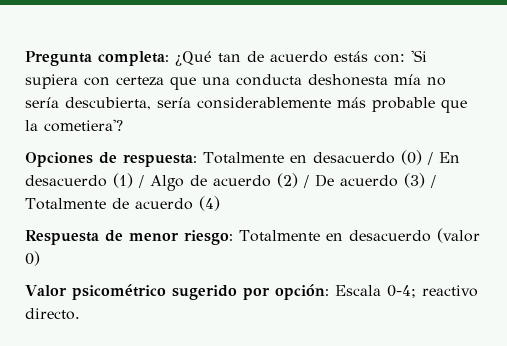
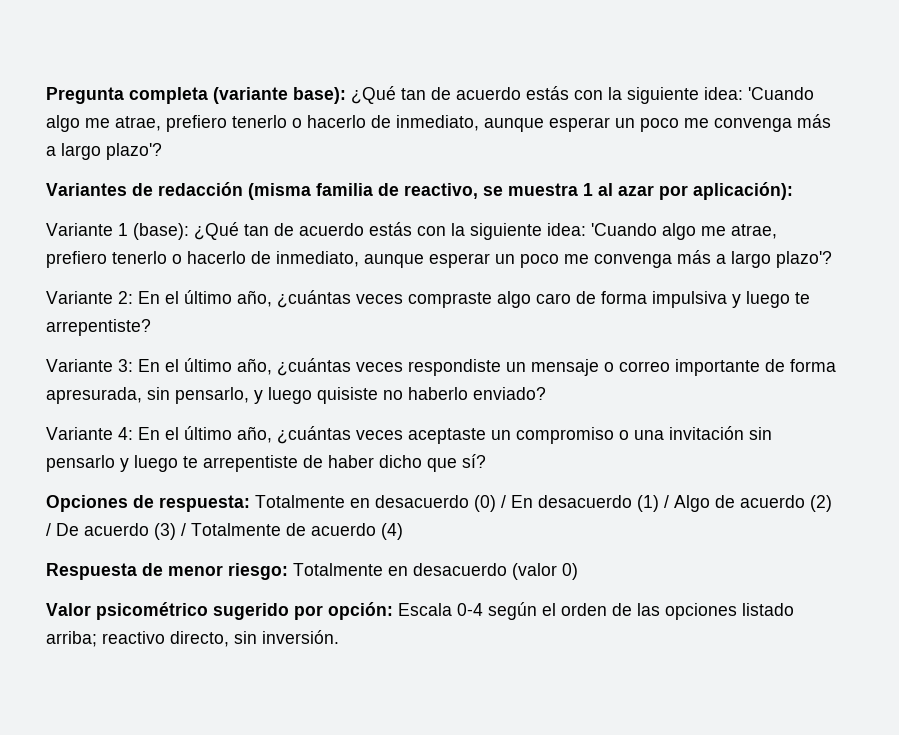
- Pregunta completa: ¿Qué tan de acuerdo estás con: 'Si supiera con certeza que una conducta deshonesta mía no sería descubierta, sería considerablemente más probable que la cometiera'?
+ Pregunta completa (variante base): ¿Qué tan de acuerdo estás con la siguiente idea: 'Cuando algo me atrae, prefiero tenerlo o hacerlo de inmediato, aunque esperar un poco me convenga más a largo plazo'?
+ Variantes de redacción (misma familia de reactivo, se muestra 1 al azar por aplicación):
+ Variante 1 (base): ¿Qué tan de acuerdo estás con la siguiente idea: 'Cuando algo me atrae, prefiero tenerlo o hacerlo de inmediato, aunque esperar un poco me convenga más a largo plazo'?
+ Variante 2: En el último año, ¿cuántas veces compraste algo caro de forma impulsiva y luego te arrepentiste?
+ Variante 3: En el último año, ¿cuántas veces respondiste un mensaje o correo importante de forma apresurada, sin pensarlo, y luego quisiste no haberlo enviado?
+ Variante 4: En el último año, ¿cuántas veces aceptaste un compromiso o una invitación sin pensarlo y luego te arrepentiste de haber dicho que sí?
- Valor psicométrico sugerido por opción: Escala 0-4; reactivo directo.
+ Valor psicométrico sugerido por opción: Escala 0-4 según el orden de las opciones listado arriba; reactivo directo, sin inversión.

